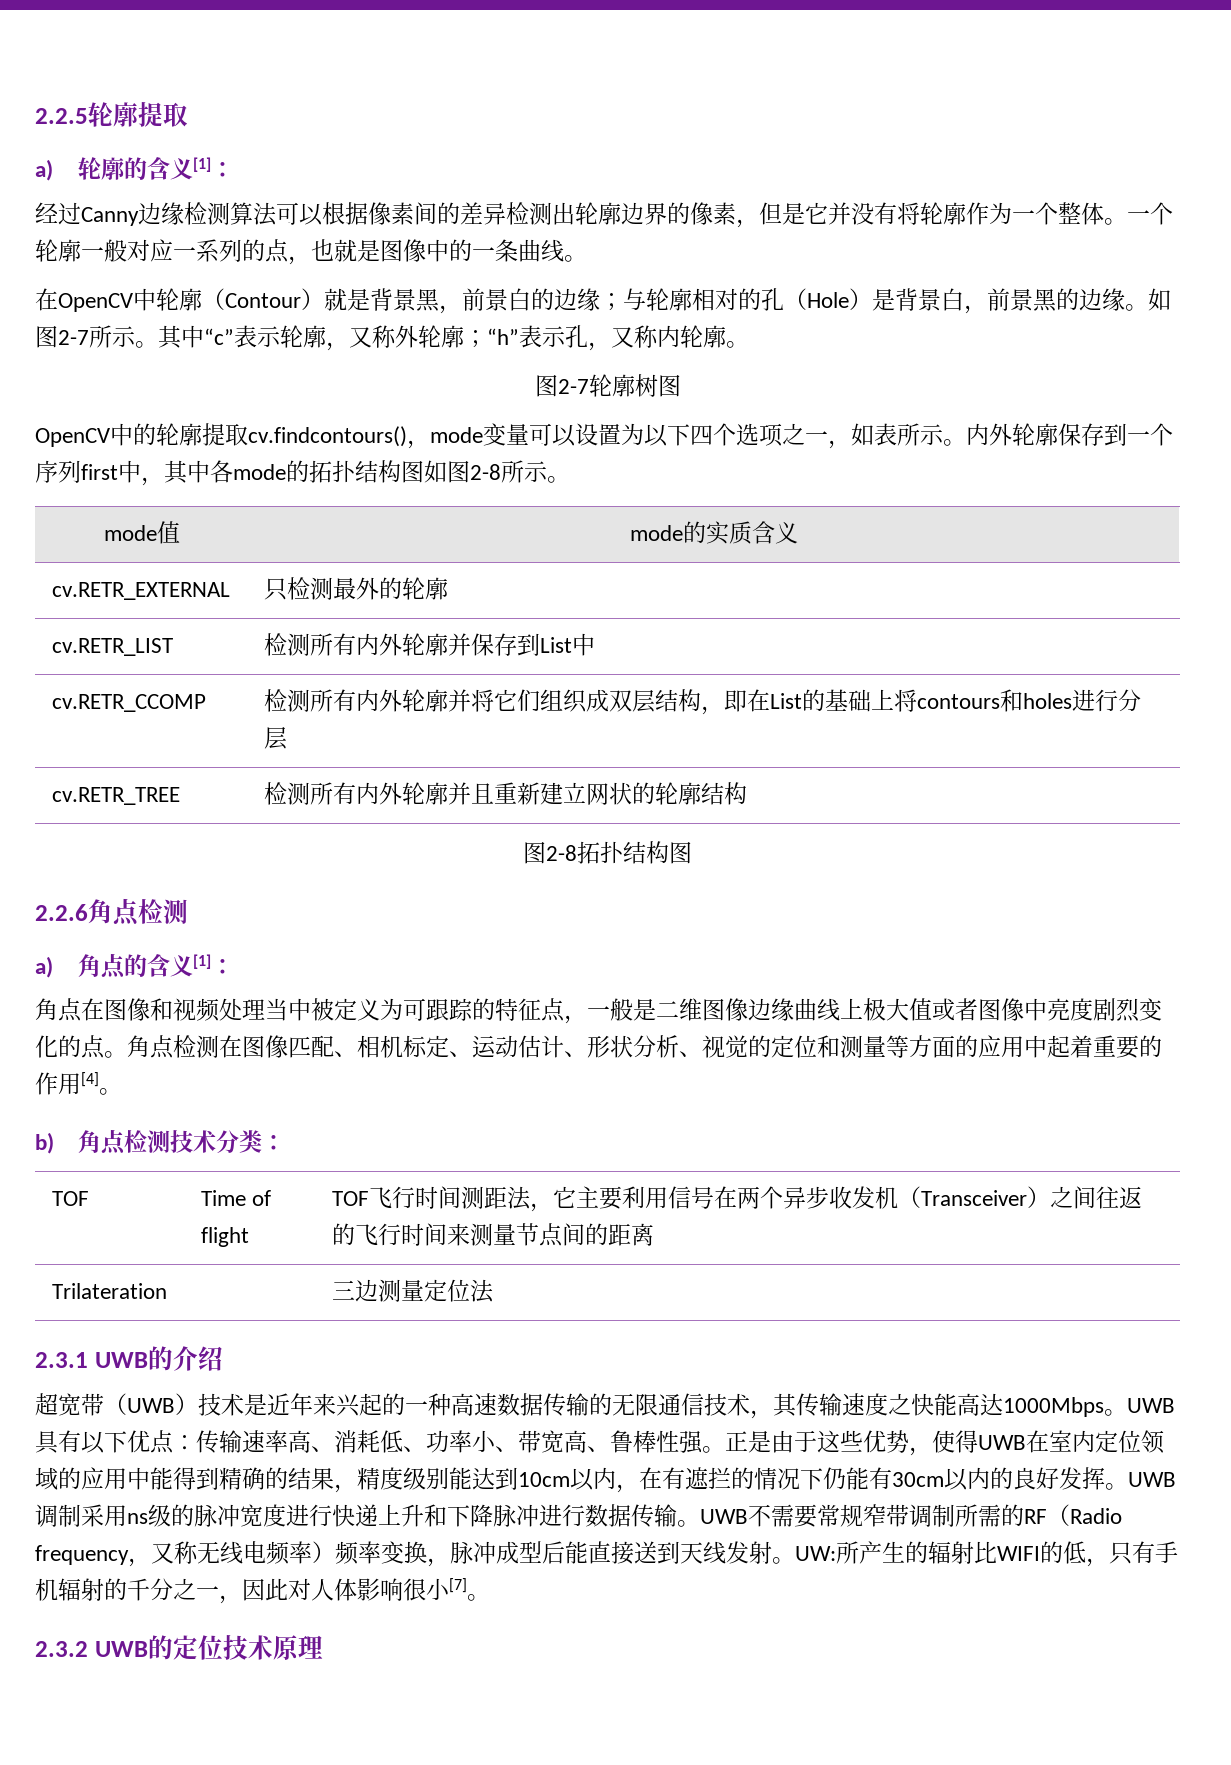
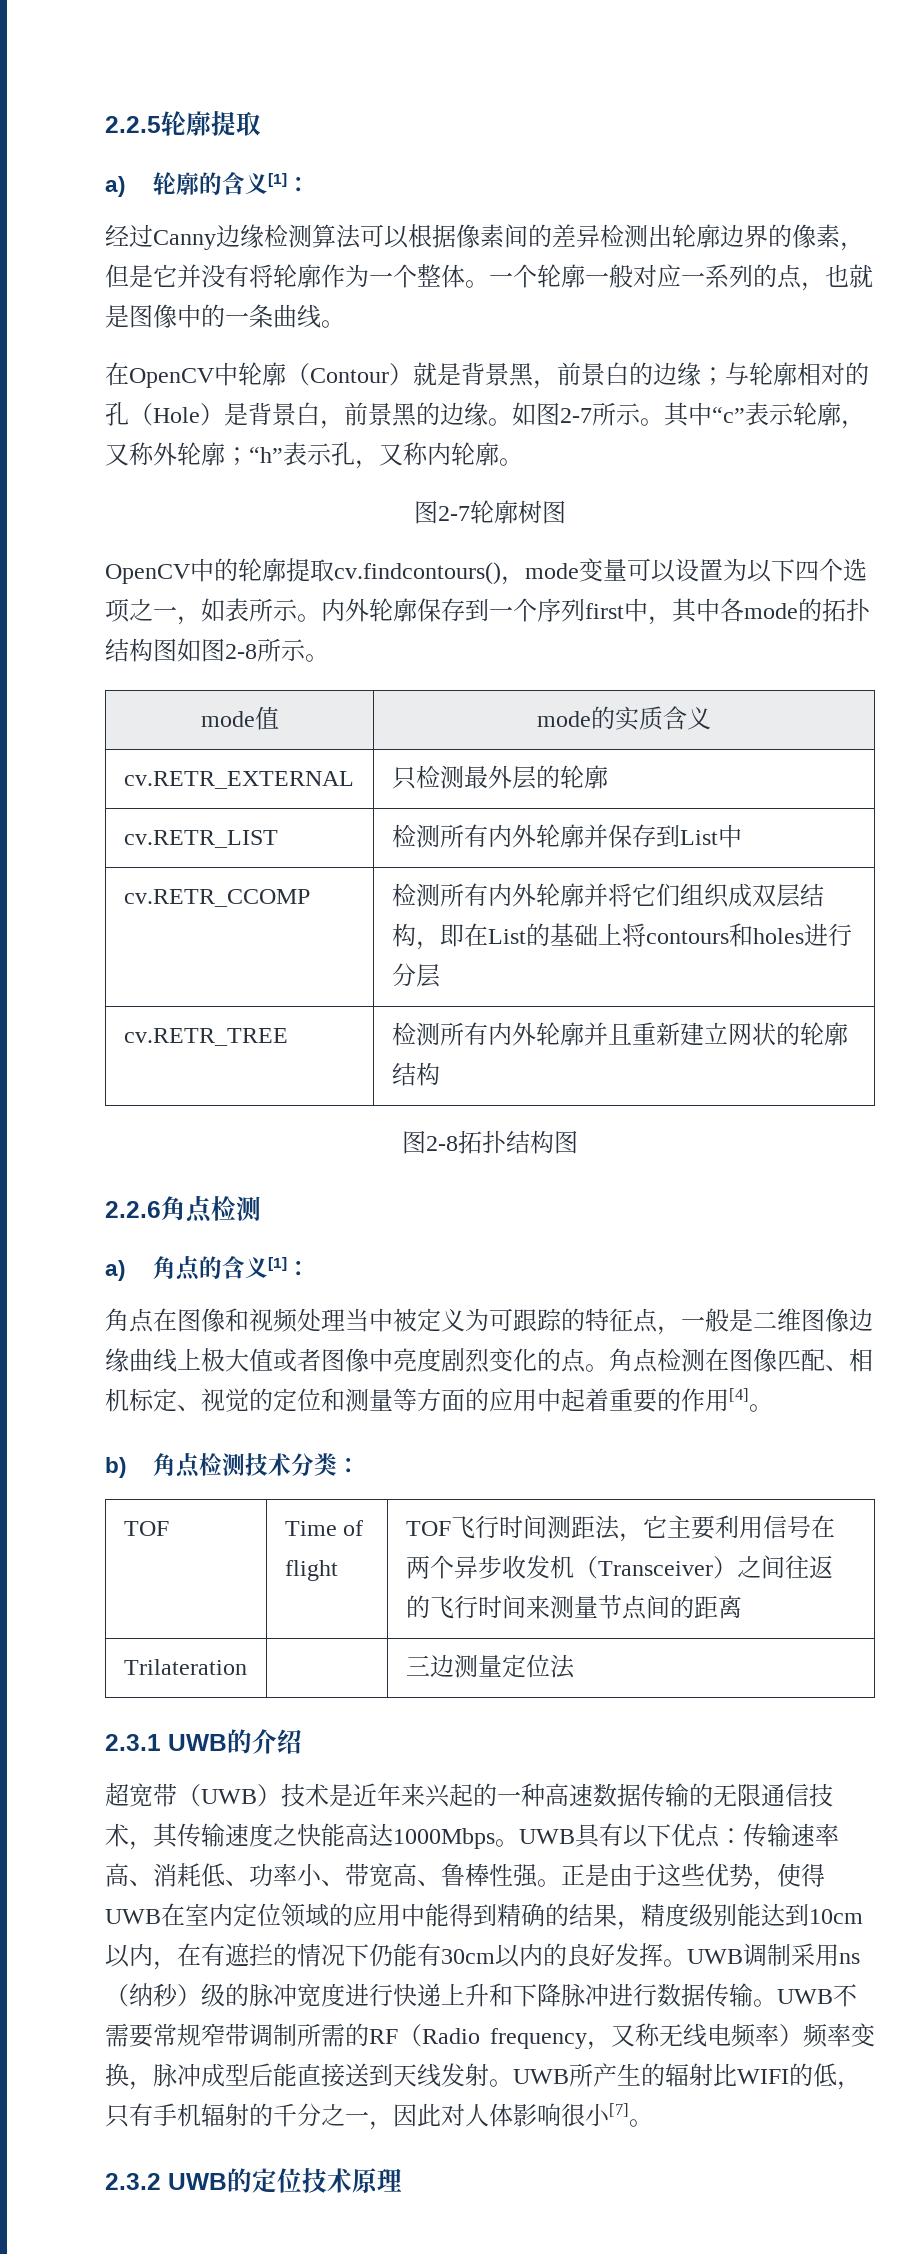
- cv.RETR_EXTERNAL | 只检测最外的轮廓
+ cv.RETR_EXTERNAL | 只检测最外层的轮廓
- 角点检测在图像匹配、相机标定、运动估计、形状分析、视觉的定位和测量等方面的应用中起着重要的作用[4]。
+ 角点检测在图像匹配、相机标定、视觉的定位和测量等方面的应用中起着重要的作用[4]。
- UWB调制采用ns级的脉冲宽度进行快递上升和下降脉冲进行数据传输。
+ UWB调制采用ns（纳秒）级的脉冲宽度进行快递上升和下降脉冲进行数据传输。
- UW:所产生的辐射比WIFI的低，只有手机辐射的千分之一，因此对人体影响很小[7]。
+ UWB所产生的辐射比WIFI的低，只有手机辐射的千分之一，因此对人体影响很小[7]。

